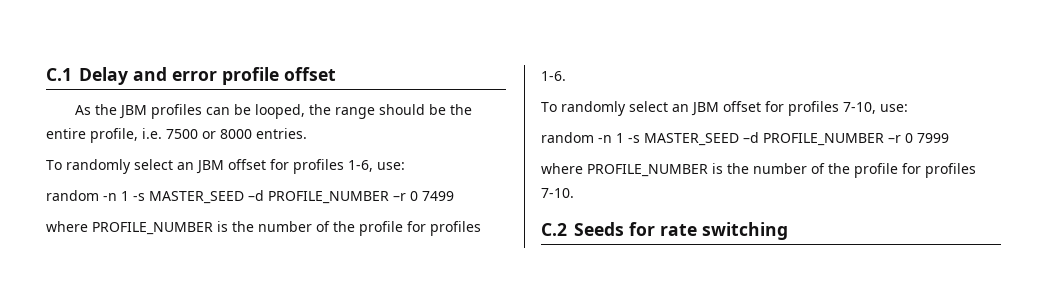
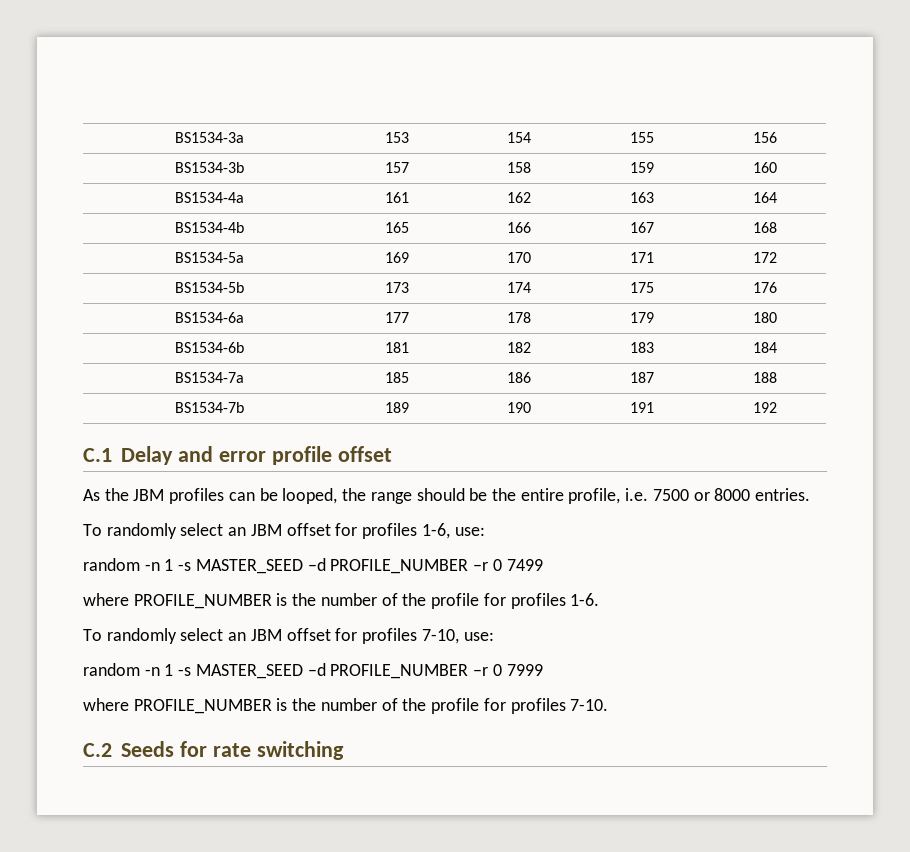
+ BS1534-3a | 153 | 154 | 155 | 156
+ BS1534-3b | 157 | 158 | 159 | 160
+ BS1534-4a | 161 | 162 | 163 | 164
+ BS1534-4b | 165 | 166 | 167 | 168
+ BS1534-5a | 169 | 170 | 171 | 172
+ BS1534-5b | 173 | 174 | 175 | 176
+ BS1534-6a | 177 | 178 | 179 | 180
+ BS1534-6b | 181 | 182 | 183 | 184
+ BS1534-7a | 185 | 186 | 187 | 188
+ BS1534-7b | 189 | 190 | 191 | 192

